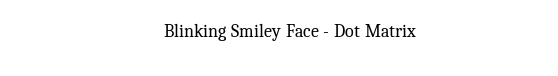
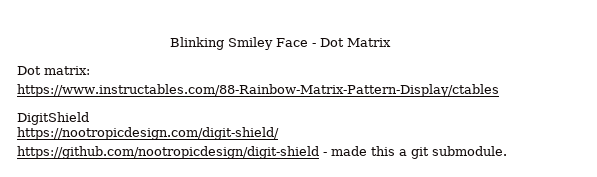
+ Dot matrix:
+ https://www.instructables.com/88-Rainbow-Matrix-Pattern-Display/ctables
+ DigitShield
+ https://nootropicdesign.com/digit-shield/
+ https://github.com/nootropicdesign/digit-shield - made this a git submodule.

